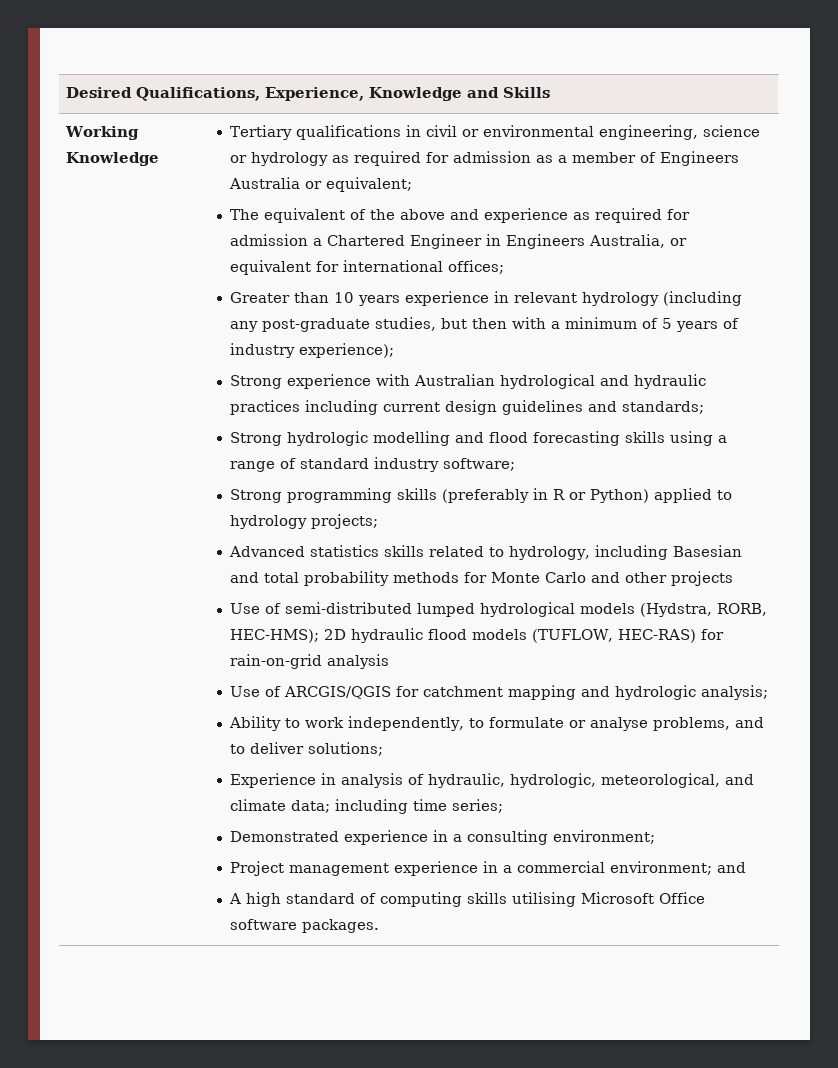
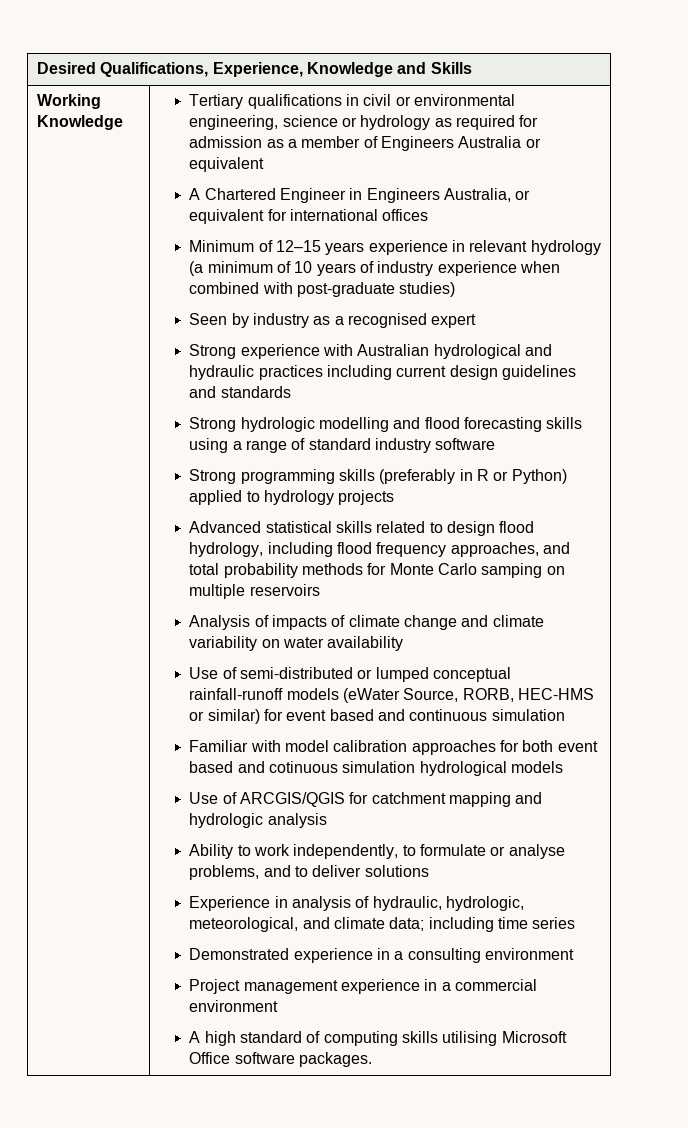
- Tertiary qualifications in civil or environmental engineering, science or hydrology as required for admission as a member of Engineers Australia or equivalent;
- The equivalent of the above and experience as required for admission a Chartered Engineer in Engineers Australia, or equivalent for international offices;
- Greater than 10 years experience in relevant hydrology (including any post-graduate studies, but then with a minimum of 5 years of industry experience);
+ Tertiary qualifications in civil or environmental engineering, science or hydrology as required for admission as a member of Engineers Australia or equivalent
+ A Chartered Engineer in Engineers Australia, or equivalent for international offices
+ Minimum of 12–15 years experience in relevant hydrology (a minimum of 10 years of industry experience when combined with post-graduate studies)
+ Seen by industry as a recognised expert
- Strong experience with Australian hydrological and hydraulic practices including current design guidelines and standards;
+ Strong experience with Australian hydrological and hydraulic practices including current design guidelines and standards
- Strong hydrologic modelling and flood forecasting skills using a range of standard industry software;
+ Strong hydrologic modelling and flood forecasting skills using a range of standard industry software
- Strong programming skills (preferably in R or Python) applied to hydrology projects;
+ Strong programming skills (preferably in R or Python) applied to hydrology projects
- Advanced statistics skills related to hydrology, including Basesian and total probability methods for Monte Carlo and other projects
- Use of semi-distributed lumped hydrological models (Hydstra, RORB, HEC-HMS); 2D hydraulic flood models (TUFLOW, HEC-RAS) for rain-on-grid analysis
+ Advanced statistical skills related to design flood hydrology, including flood frequency approaches, and total probability methods for Monte Carlo samping on multiple reservoirs
+ Analysis of impacts of climate change and climate variability on water availability
+ Use of semi-distributed or lumped conceptual rainfall-runoff models (eWater Source, RORB, HEC-HMS or similar) for event based and continuous simulation
+ Familiar with model calibration approaches for both event based and cotinuous simulation hydrological models
- Use of ARCGIS/QGIS for catchment mapping and hydrologic analysis;
+ Use of ARCGIS/QGIS for catchment mapping and hydrologic analysis
- Ability to work independently, to formulate or analyse problems, and to deliver solutions;
+ Ability to work independently, to formulate or analyse problems, and to deliver solutions
- Experience in analysis of hydraulic, hydrologic, meteorological, and climate data; including time series;
+ Experience in analysis of hydraulic, hydrologic, meteorological, and climate data; including time series
- Demonstrated experience in a consulting environment;
+ Demonstrated experience in a consulting environment
- Project management experience in a commercial environment; and
+ Project management experience in a commercial environment

